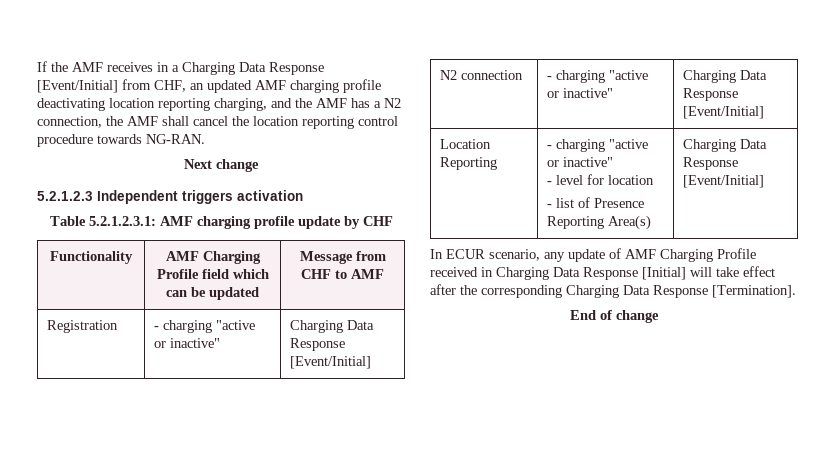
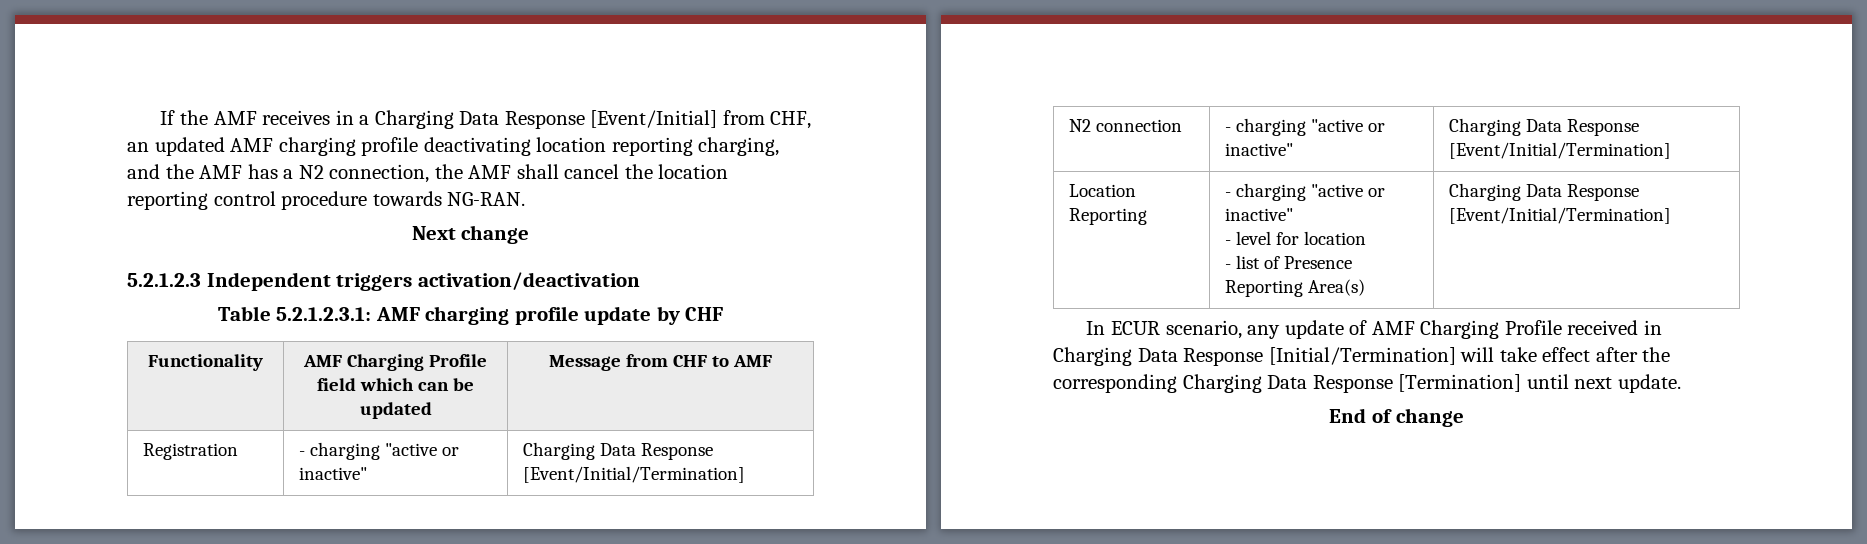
- 5.2.1.2.3 Independent triggers activation
+ 5.2.1.2.3 Independent triggers activation/deactivation
- Registration | - charging "active or inactive" | Charging Data Response [Event/Initial]
+ Registration | - charging "active or inactive" | Charging Data Response [Event/Initial/Termination]
- N2 connection | - charging "active or inactive" | Charging Data Response [Event/Initial]
+ N2 connection | - charging "active or inactive" | Charging Data Response [Event/Initial/Termination]
  Location Reporting | - charging "active or inactive"
  - level for location
- - list of Presence Reporting Area(s) | Charging Data Response [Event/Initial]
+ - list of Presence Reporting Area(s) | Charging Data Response [Event/Initial/Termination]
- In ECUR scenario, any update of AMF Charging Profile received in Charging Data Response [Initial] will take effect after the corresponding Charging Data Response [Termination].
+ In ECUR scenario, any update of AMF Charging Profile received in Charging Data Response [Initial/Termination] will take effect after the corresponding Charging Data Response [Termination] until next update.

